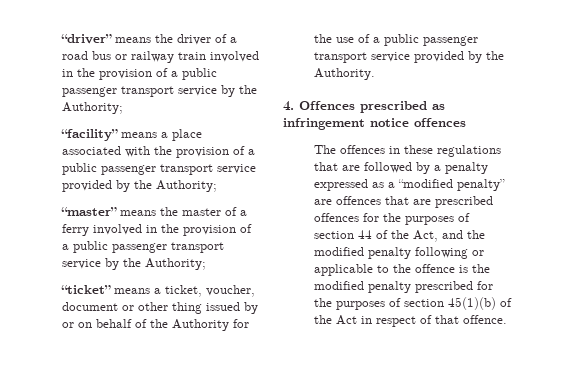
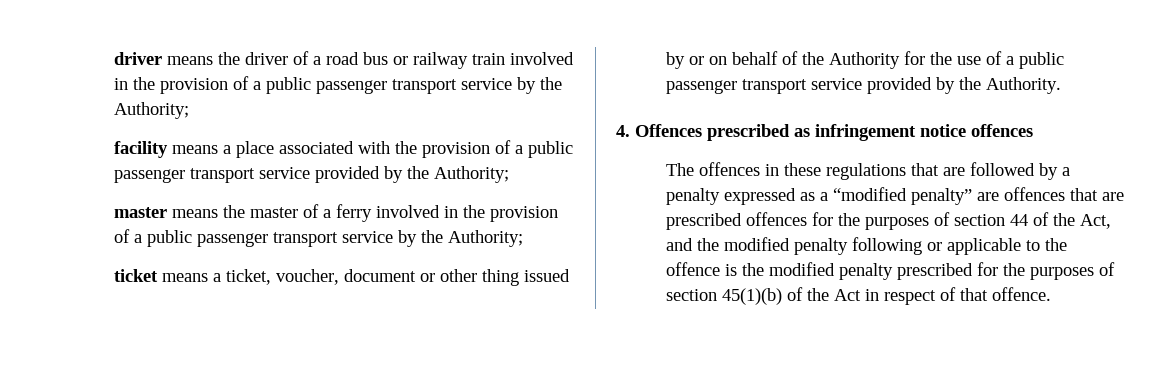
- “driver” means the driver of a road bus or railway train involved in the provision of a public passenger transport service by the Authority;
+ driver means the driver of a road bus or railway train involved in the provision of a public passenger transport service by the Authority;
- “facility” means a place associated with the provision of a public passenger transport service provided by the Authority;
+ facility means a place associated with the provision of a public passenger transport service provided by the Authority;
- “master” means the master of a ferry involved in the provision of a public passenger transport service by the Authority;
+ master means the master of a ferry involved in the provision of a public passenger transport service by the Authority;
- “ticket” means a ticket, voucher, document or other thing issued by or on behalf of the Authority for the use of a public passenger transport service provided by the Authority.
+ ticket means a ticket, voucher, document or other thing issued by or on behalf of the Authority for the use of a public passenger transport service provided by the Authority.

